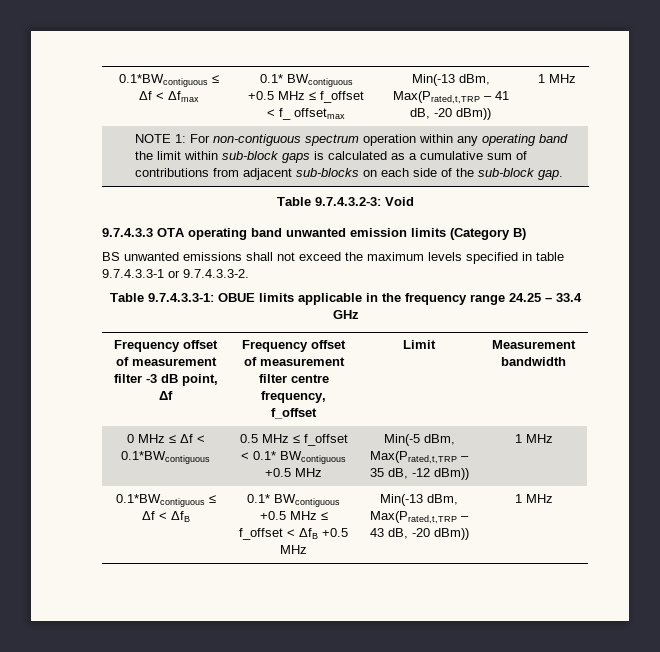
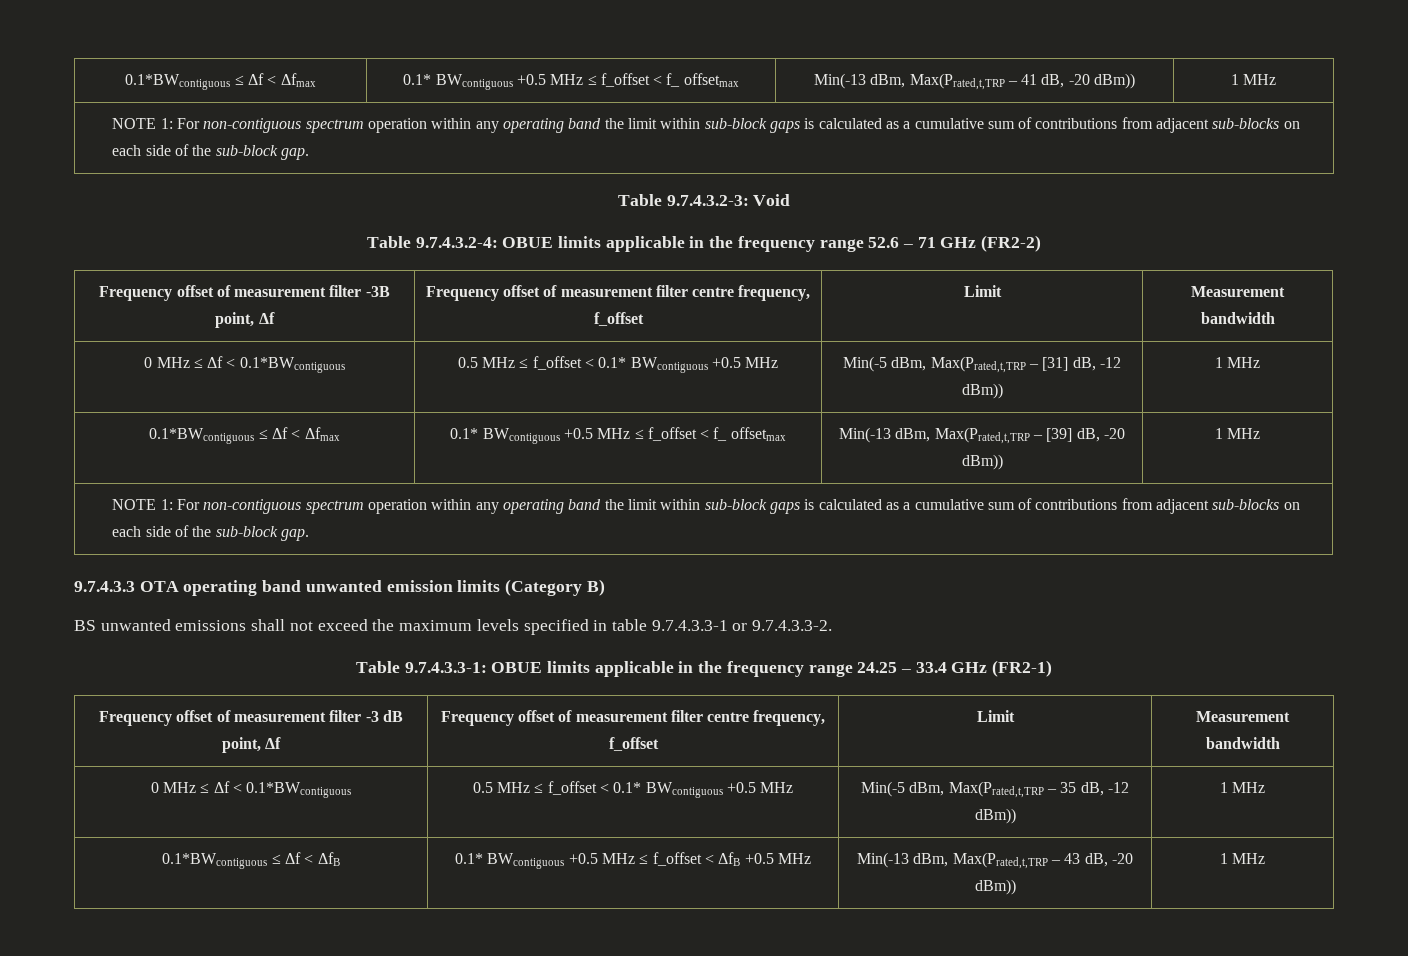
+ Table 9.7.4.3.2-4: OBUE limits applicable in the frequency range 52.6 – 71 GHz (FR2-2)
+ Frequency offset of measurement filter -3B point, Δf | Frequency offset of measurement filter centre frequency, f_offset | Limit | Measurement bandwidth
+ 0 MHz ≤ Δf < 0.1*BWcontiguous | 0.5 MHz ≤ f_offset < 0.1* BWcontiguous +0.5 MHz | Min(-5 dBm, Max(Prated,t,TRP – [31] dB, -12 dBm)) | 1 MHz
+ 0.1*BWcontiguous ≤ Δf < Δfmax | 0.1* BWcontiguous +0.5 MHz ≤ f_offset < f_ offsetmax | Min(-13 dBm, Max(Prated,t,TRP – [39] dB, -20 dBm)) | 1 MHz
+ NOTE 1: For non-contiguous spectrum operation within any operating band the limit within sub-block gaps is calculated as a cumulative sum of contributions from adjacent sub-blocks on each side of the sub-block gap.
- Table 9.7.4.3.3-1: OBUE limits applicable in the frequency range 24.25 – 33.4 GHz
+ Table 9.7.4.3.3-1: OBUE limits applicable in the frequency range 24.25 – 33.4 GHz (FR2-1)

